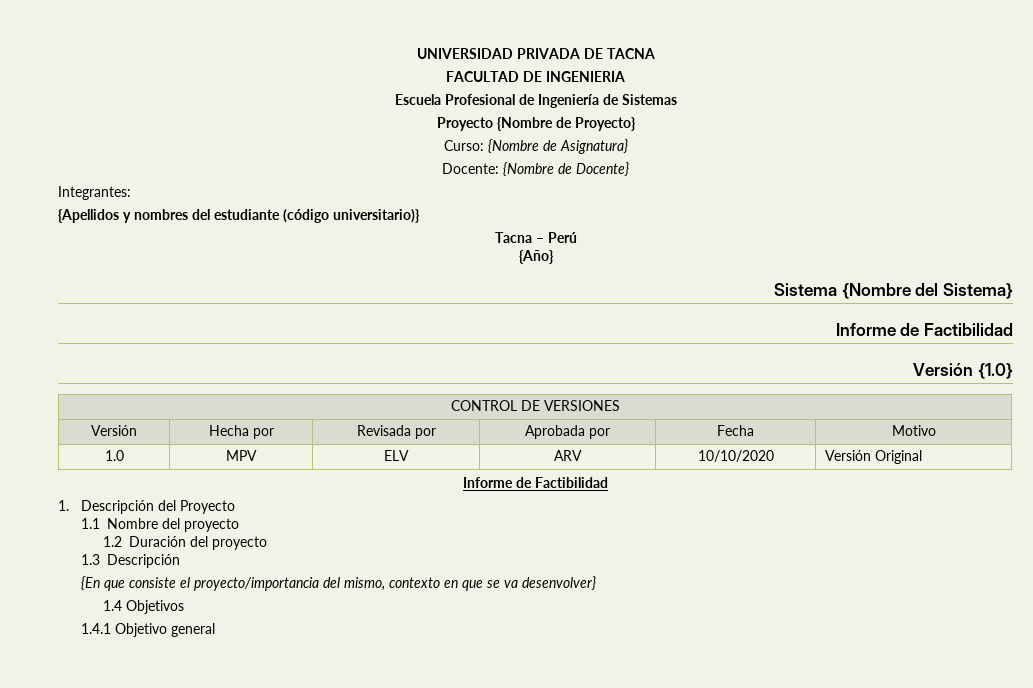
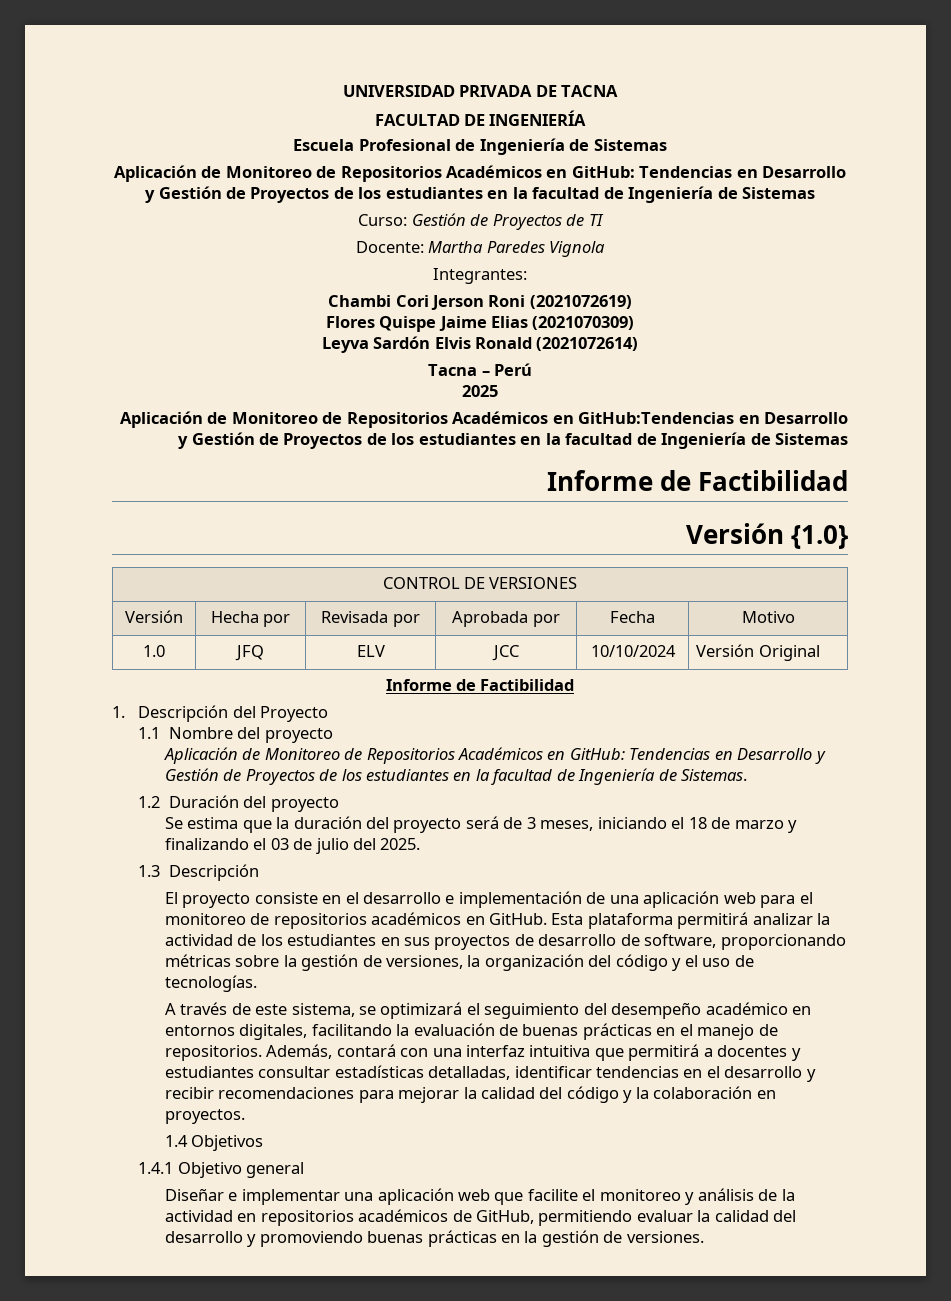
- FACULTAD DE INGENIERIA
+ FACULTAD DE INGENIERÍA
- Proyecto {Nombre de Proyecto}
- Curso: {Nombre de Asignatura}
- Docente: {Nombre de Docente}
+ Aplicación de Monitoreo de Repositorios Académicos en GitHub: Tendencias en Desarrollo y Gestión de Proyectos de los estudiantes en la facultad de Ingeniería de Sistemas
+ Curso: Gestión de Proyectos de TI
+ Docente: Martha Paredes Vignola
  Integrantes:
- {Apellidos y nombres del estudiante (código universitario)}
+ Chambi Cori Jerson Roni (2021072619)
+ Flores Quispe Jaime Elias (2021070309)
+ Leyva Sardón Elvis Ronald (2021072614)
  Tacna – Perú
- {Año}
- Sistema {Nombre del Sistema}
+ 2025
+ Aplicación de Monitoreo de Repositorios Académicos en GitHub:Tendencias en Desarrollo y Gestión de Proyectos de los estudiantes en la facultad de Ingeniería de Sistemas
- 1.0 | MPV | ELV | ARV | 10/10/2020 | Versión Original
+ 1.0 | JFQ | ELV | JCC | 10/10/2024 | Versión Original
+ Aplicación de Monitoreo de Repositorios Académicos en GitHub: Tendencias en Desarrollo y Gestión de Proyectos de los estudiantes en la facultad de Ingeniería de Sistemas.
  1.2 Duración del proyecto
+ Se estima que la duración del proyecto será de 3 meses, iniciando el 18 de marzo y finalizando el 03 de julio del 2025.
  1.3 Descripción
- {En que consiste el proyecto/importancia del mismo, contexto en que se va desenvolver}
+ El proyecto consiste en el desarrollo e implementación de una aplicación web para el monitoreo de repositorios académicos en GitHub. Esta plataforma permitirá analizar la actividad de los estudiantes en sus proyectos de desarrollo de software, proporcionando métricas sobre la gestión de versiones, la organización del código y el uso de tecnologías.
+ A través de este sistema, se optimizará el seguimiento del desempeño académico en entornos digitales, facilitando la evaluación de buenas prácticas en el manejo de repositorios. Además, contará con una interfaz intuitiva que permitirá a docentes y estudiantes consultar estadísticas detalladas, identificar tendencias en el desarrollo y recibir recomendaciones para mejorar la calidad del código y la colaboración en proyectos.
+ Diseñar e implementar una aplicación web que facilite el monitoreo y análisis de la actividad en repositorios académicos de GitHub, permitiendo evaluar la calidad del desarrollo y promoviendo buenas prácticas en la gestión de versiones.

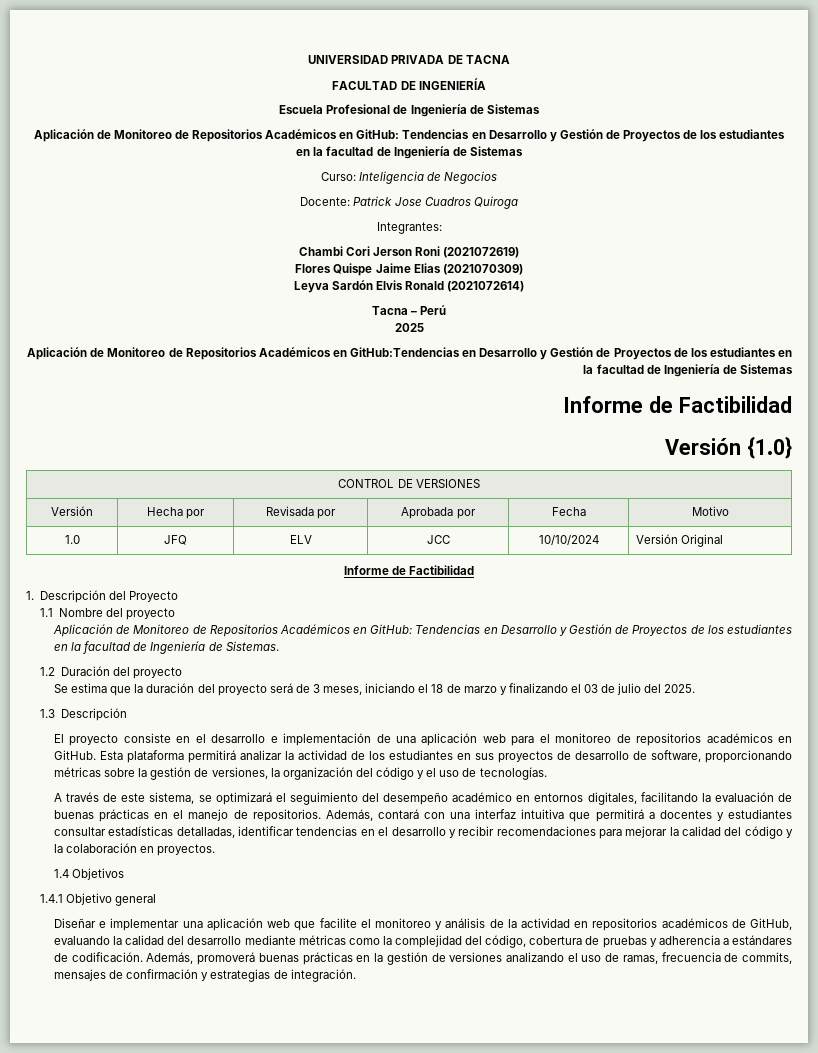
- Curso: Gestión de Proyectos de TI
- Docente: Martha Paredes Vignola
+ Curso: Inteligencia de Negocios
+ Docente: Patrick Jose Cuadros Quiroga
- Diseñar e implementar una aplicación web que facilite el monitoreo y análisis de la actividad en repositorios académicos de GitHub, permitiendo evaluar la calidad del desarrollo y promoviendo buenas prácticas en la gestión de versiones.
+ Diseñar e implementar una aplicación web que facilite el monitoreo y análisis de la actividad en repositorios académicos de GitHub, evaluando la calidad del desarrollo mediante métricas como la complejidad del código, cobertura de pruebas y adherencia a estándares de codificación. Además, promoverá buenas prácticas en la gestión de versiones analizando el uso de ramas, frecuencia de commits, mensajes de confirmación y estrategias de integración.

